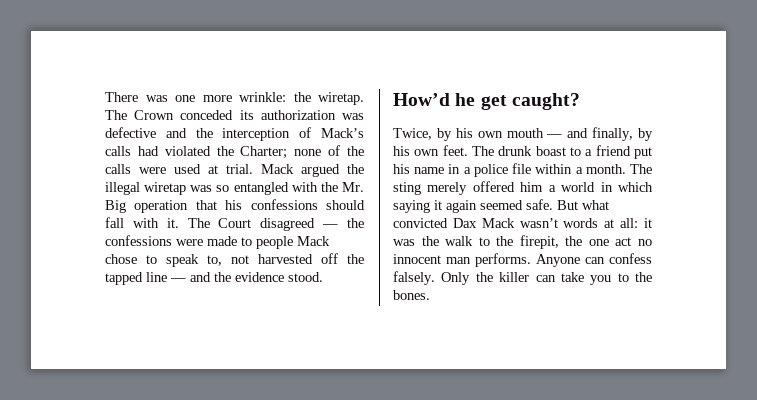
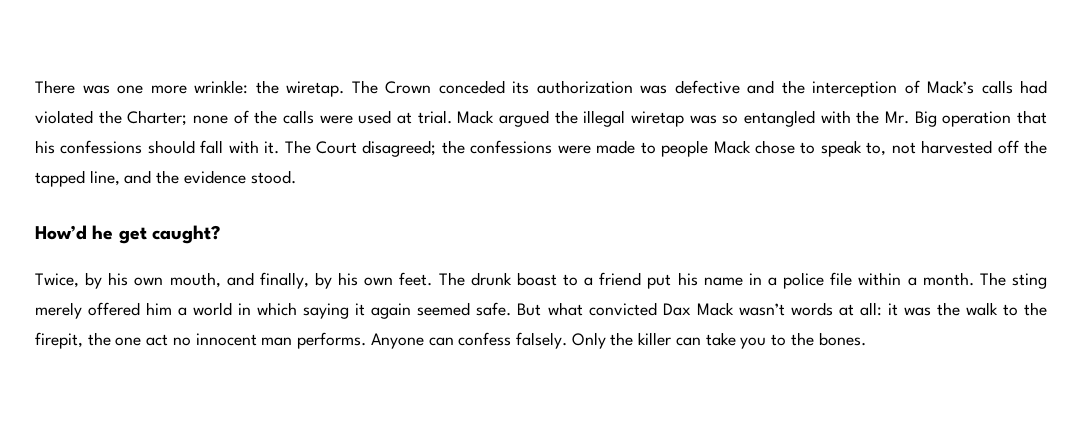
- The Court disagreed — the confessions were made to people Mack chose to speak to, not harvested off the tapped line — and the evidence stood.
+ The Court disagreed; the confessions were made to people Mack chose to speak to, not harvested off the tapped line, and the evidence stood.
- Twice, by his own mouth — and finally, by his own feet.
+ Twice, by his own mouth, and finally, by his own feet.

